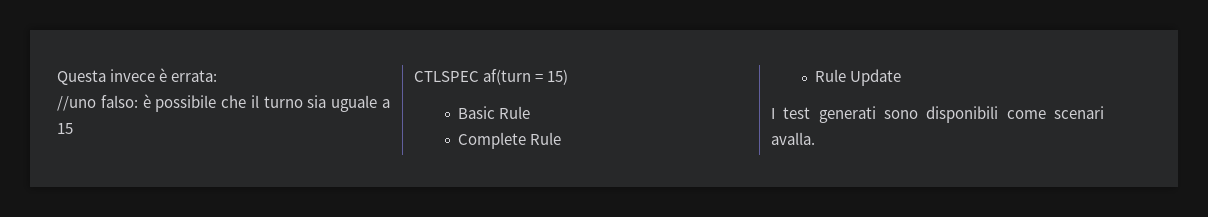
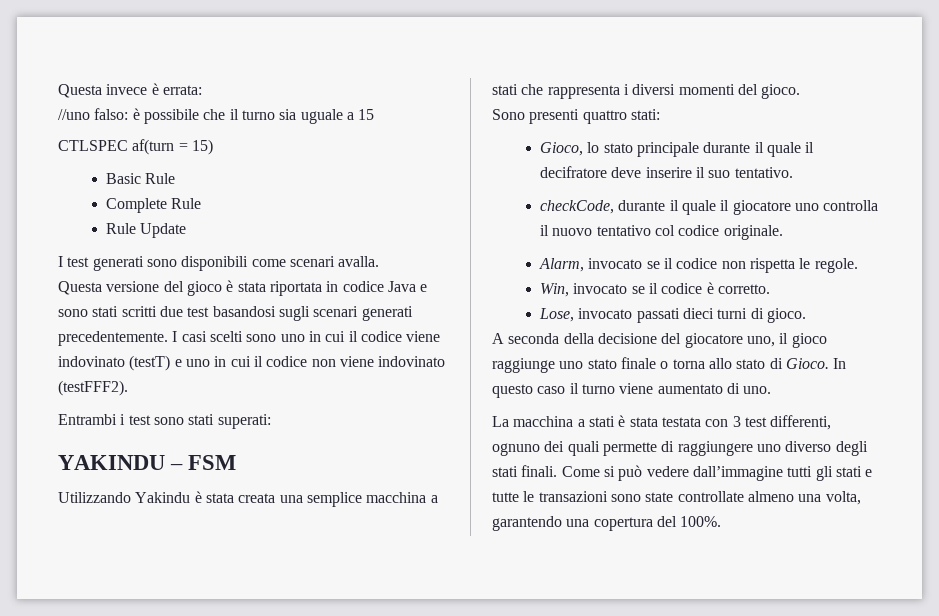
+ Questa versione del gioco è stata riportata in codice Java e sono stati scritti due test basandosi sugli scenari generati precedentemente. I casi scelti sono uno in cui il codice viene indovinato (testT) e uno in cui il codice non viene indovinato (testFFF2).
+ Entrambi i test sono stati superati:
+ YAKINDU – FSM
+ Utilizzando Yakindu è stata creata una semplice macchina a stati che rappresenta i diversi momenti del gioco.
+ Sono presenti quattro stati:
+ Gioco, lo stato principale durante il quale il decifratore deve inserire il suo tentativo.
+ checkCode, durante il quale il giocatore uno controlla il nuovo tentativo col codice originale.
+ Alarm, invocato se il codice non rispetta le regole.
+ Win, invocato se il codice è corretto.
+ Lose, invocato passati dieci turni di gioco.
+ A seconda della decisione del giocatore uno, il gioco raggiunge uno stato finale o torna allo stato di Gioco. In questo caso il turno viene aumentato di uno.
+ La macchina a stati è stata testata con 3 test differenti, ognuno dei quali permette di raggiungere uno diverso degli stati finali. Come si può vedere dall’immagine tutti gli stati e tutte le transazioni sono state controllate almeno una volta, garantendo una copertura del 100%.

